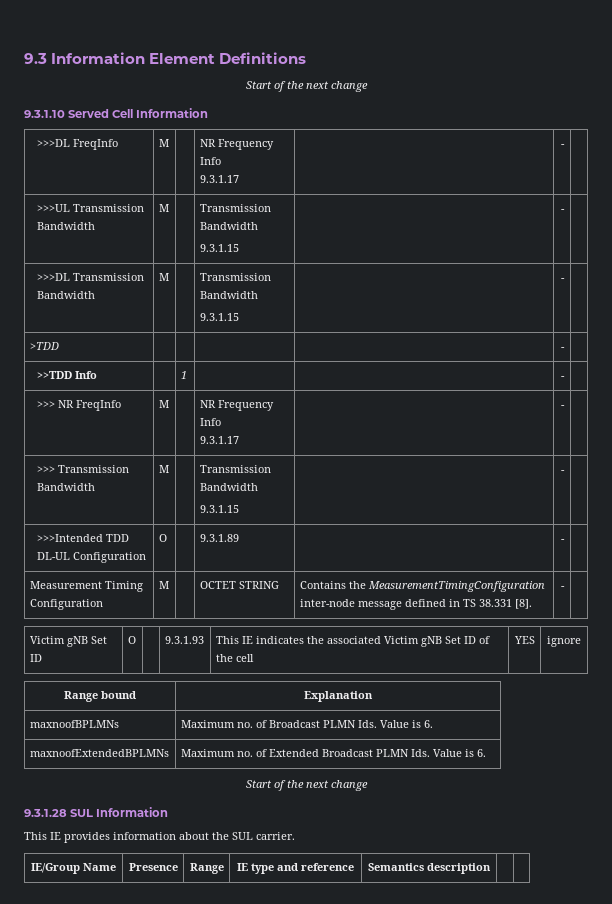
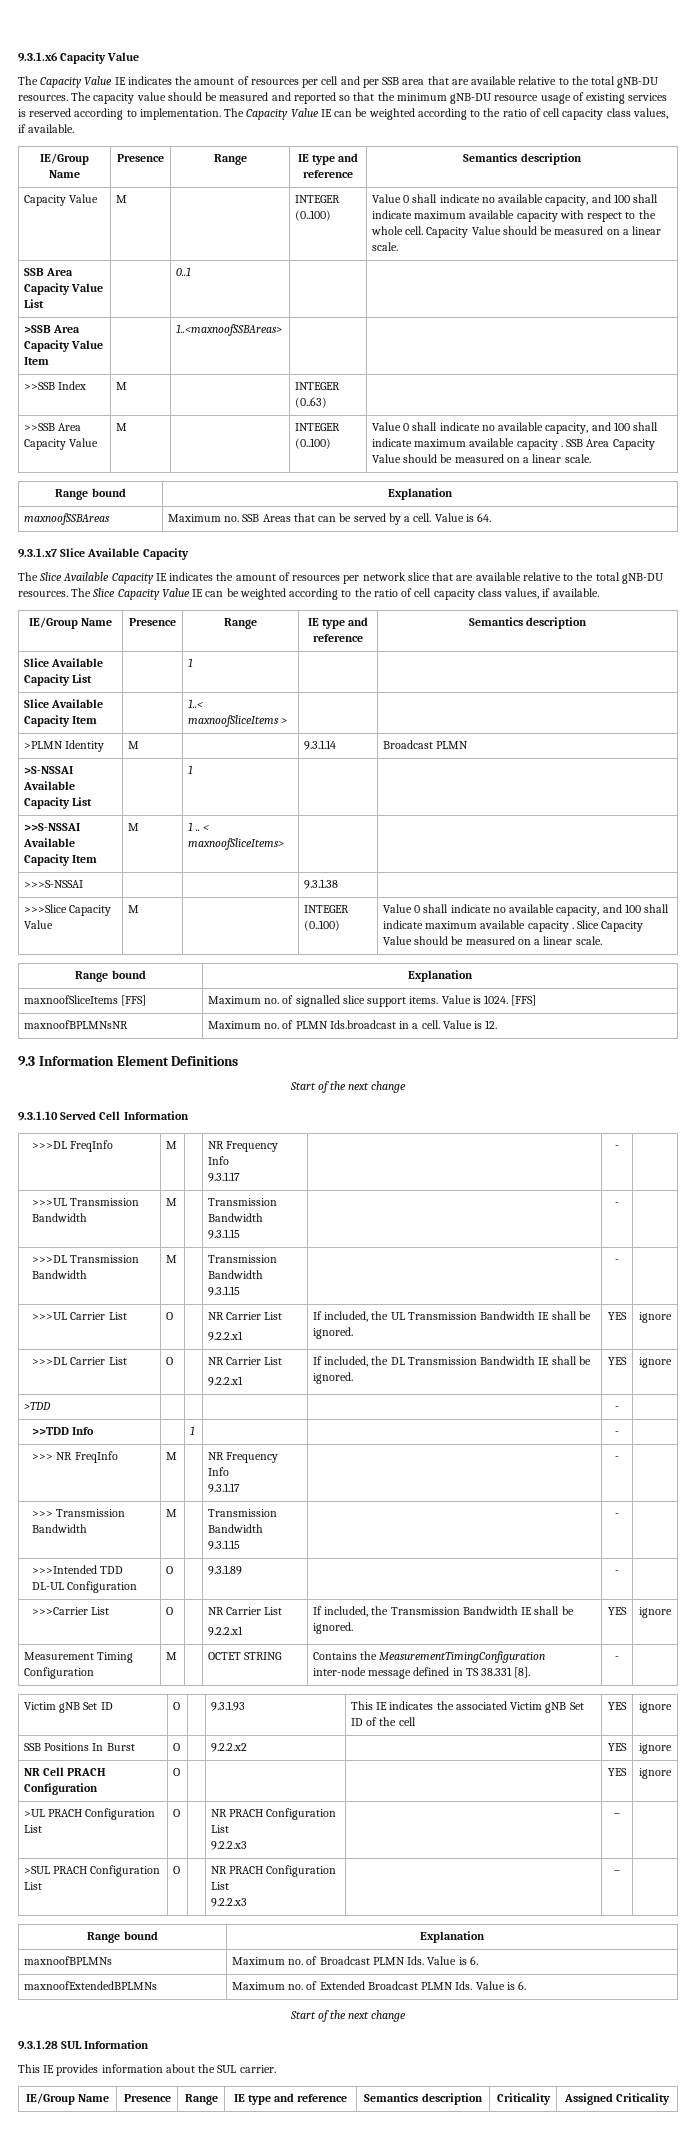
+ 9.3.1.x6 Capacity Value
+ The Capacity Value IE indicates the amount of resources per cell and per SSB area that are available relative to the total gNB-DU resources. The capacity value should be measured and reported so that the minimum gNB-DU resource usage of existing services is reserved according to implementation. The Capacity Value IE can be weighted according to the ratio of cell capacity class values, if available.
+ IE/Group Name | Presence | Range | IE type and reference | Semantics description
+ Capacity Value | M | | INTEGER (0..100) | Value 0 shall indicate no available capacity, and 100 shall indicate maximum available capacity with respect to the whole cell. Capacity Value should be measured on a linear scale.
+ SSB Area Capacity Value List | | 0..1 | |
+ >SSB Area Capacity Value Item | | 1..<maxnoofSSBAreas> | |
+ >>SSB Index | M | | INTEGER (0..63) |
+ >>SSB Area Capacity Value | M | | INTEGER (0..100) | Value 0 shall indicate no available capacity, and 100 shall indicate maximum available capacity . SSB Area Capacity Value should be measured on a linear scale.
+ Range bound | Explanation
+ maxnoofSSBAreas | Maximum no. SSB Areas that can be served by a cell. Value is 64.
+ 9.3.1.x7 Slice Available Capacity
+ The Slice Available Capacity IE indicates the amount of resources per network slice that are available relative to the total gNB-DU resources. The Slice Capacity Value IE can be weighted according to the ratio of cell capacity class values, if available.
+ IE/Group Name | Presence | Range | IE type and reference | Semantics description
+ Slice Available Capacity List | | 1 | |
+ Slice Available Capacity Item | | 1..< maxnoofSliceItems > | |
+ >PLMN Identity | M | | 9.3.1.14 | Broadcast PLMN
+ >S-NSSAI Available Capacity List | | 1 | |
+ >>S-NSSAI Available Capacity Item | M | 1 .. < maxnoofSliceItems> | |
+ >>>S-NSSAI | | | 9.3.1.38 |
+ >>>Slice Capacity Value | M | | INTEGER (0..100) | Value 0 shall indicate no available capacity, and 100 shall indicate maximum available capacity . Slice Capacity Value should be measured on a linear scale.
+ Range bound | Explanation
+ maxnoofSliceItems [FFS] | Maximum no. of signalled slice support items. Value is 1024. [FFS]
+ maxnoofBPLMNsNR | Maximum no. of PLMN Ids.broadcast in a cell. Value is 12.
+ >>>UL Carrier List | O | | NR Carrier List
+ 9.2.2.x1 | If included, the UL Transmission Bandwidth IE shall be ignored. | YES | ignore
+ >>>DL Carrier List | O | | NR Carrier List
+ 9.2.2.x1 | If included, the DL Transmission Bandwidth IE shall be ignored. | YES | ignore
+ >>>Carrier List | O | | NR Carrier List
+ 9.2.2.x1 | If included, the Transmission Bandwidth IE shall be ignored. | YES | ignore
+ SSB Positions In Burst | O | | 9.2.2.x2 | | YES | ignore
+ NR Cell PRACH Configuration | O | | | | YES | ignore
+ >UL PRACH Configuration List | O | | NR PRACH Configuration List
+ 9.2.2.x3 | | – |
+ >SUL PRACH Configuration List | O | | NR PRACH Configuration List
+ 9.2.2.x3 | | – |
- IE/Group Name | Presence | Range | IE type and reference | Semantics description | |
+ IE/Group Name | Presence | Range | IE type and reference | Semantics description | Criticality | Assigned Criticality

